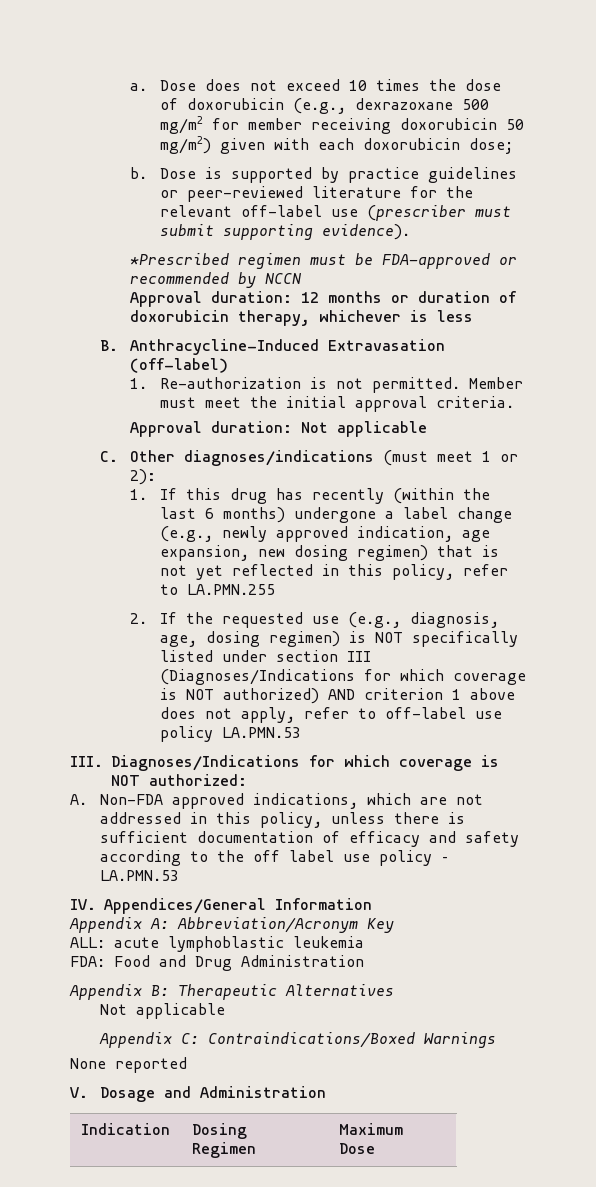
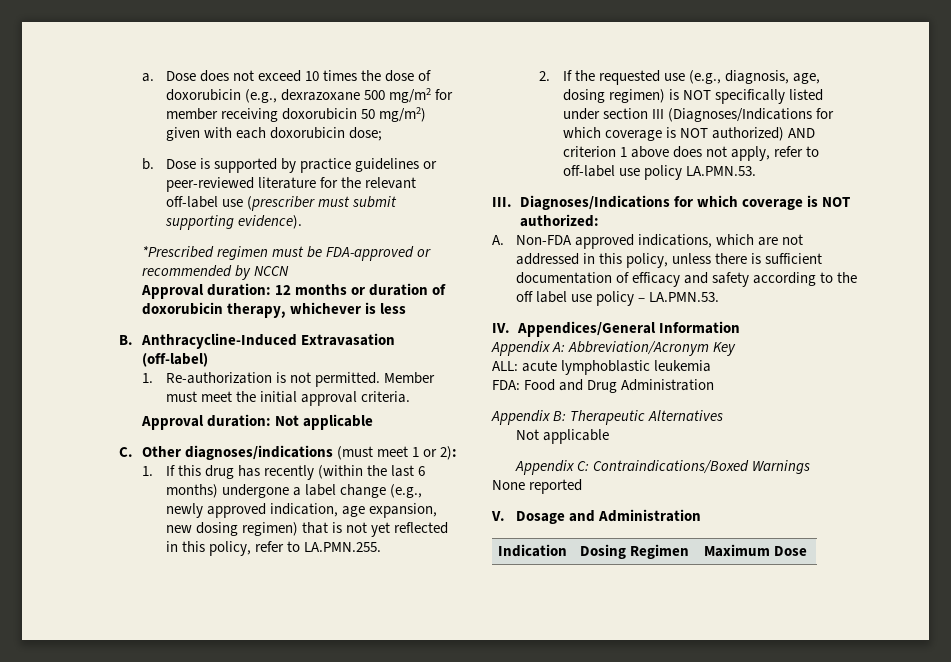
- 1. If this drug has recently (within the last 6 months) undergone a label change (e.g., newly approved indication, age expansion, new dosing regimen) that is not yet reflected in this policy, refer to LA.PMN.255
+ 1. If this drug has recently (within the last 6 months) undergone a label change (e.g., newly approved indication, age expansion, new dosing regimen) that is not yet reflected in this policy, refer to LA.PMN.255.
- 2. If the requested use (e.g., diagnosis, age, dosing regimen) is NOT specifically listed under section III (Diagnoses/Indications for which coverage is NOT authorized) AND criterion 1 above does not apply, refer to off-label use policy LA.PMN.53
+ 2. If the requested use (e.g., diagnosis, age, dosing regimen) is NOT specifically listed under section III (Diagnoses/Indications for which coverage is NOT authorized) AND criterion 1 above does not apply, refer to off-label use policy LA.PMN.53.
- A. Non-FDA approved indications, which are not addressed in this policy, unless there is sufficient documentation of efficacy and safety according to the off label use policy – LA.PMN.53
+ A. Non-FDA approved indications, which are not addressed in this policy, unless there is sufficient documentation of efficacy and safety according to the off label use policy – LA.PMN.53.

